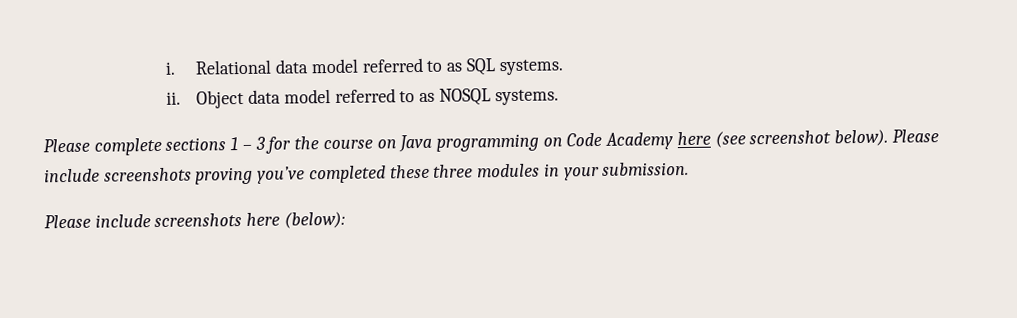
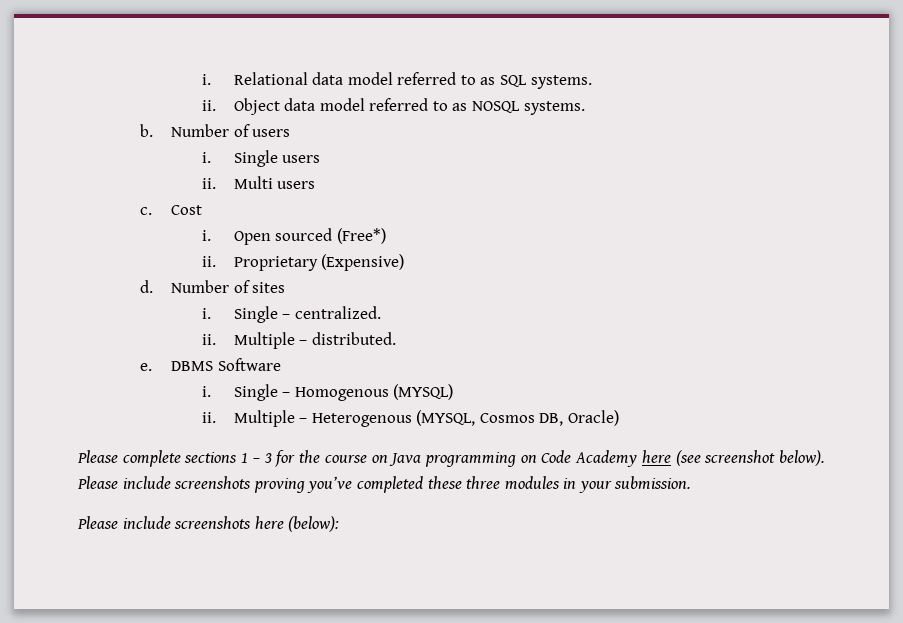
+ b. Number of users
+ i. Single users
+ ii. Multi users
+ c. Cost
+ i. Open sourced (Free*)
+ ii. Proprietary (Expensive)
+ d. Number of sites
+ i. Single – centralized.
+ ii. Multiple – distributed.
+ e. DBMS Software
+ i. Single – Homogenous (MYSQL)
+ ii. Multiple – Heterogenous (MYSQL, Cosmos DB, Oracle)

